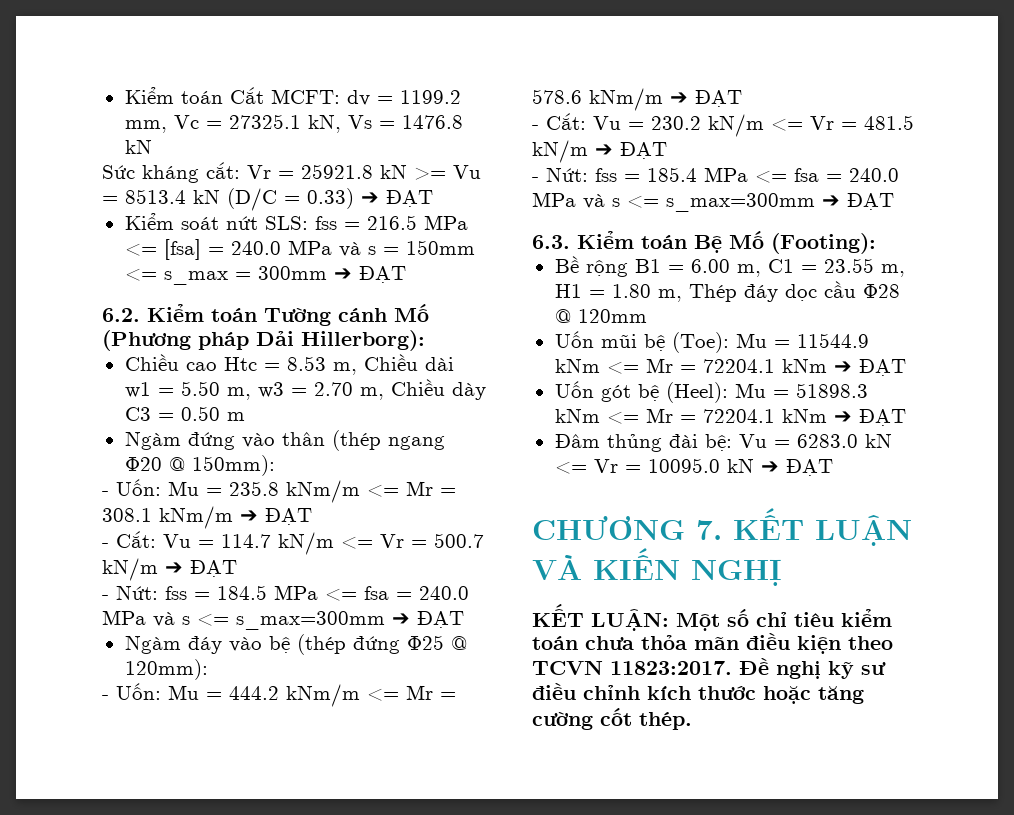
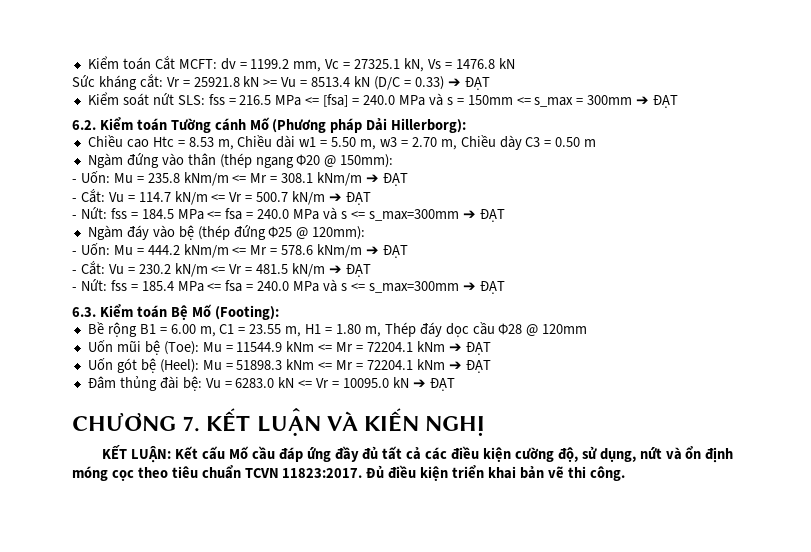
- KẾT LUẬN: Một số chỉ tiêu kiểm toán chưa thỏa mãn điều kiện theo TCVN 11823:2017. Đề nghị kỹ sư điều chỉnh kích thước hoặc tăng cường cốt thép.
+ KẾT LUẬN: Kết cấu Mố cầu đáp ứng đầy đủ tất cả các điều kiện cường độ, sử dụng, nứt và ổn định móng cọc theo tiêu chuẩn TCVN 11823:2017. Đủ điều kiện triển khai bản vẽ thi công.

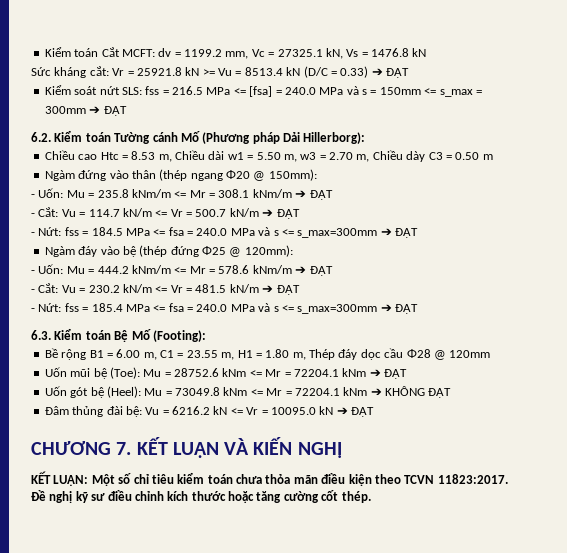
- Uốn mũi bệ (Toe): Mu = 11544.9 kNm <= Mr = 72204.1 kNm ➔ ĐẠT
+ Uốn mũi bệ (Toe): Mu = 28752.6 kNm <= Mr = 72204.1 kNm ➔ ĐẠT
- Uốn gót bệ (Heel): Mu = 51898.3 kNm <= Mr = 72204.1 kNm ➔ ĐẠT
+ Uốn gót bệ (Heel): Mu = 73049.8 kNm <= Mr = 72204.1 kNm ➔ KHÔNG ĐẠT
- Đâm thủng đài bệ: Vu = 6283.0 kN <= Vr = 10095.0 kN ➔ ĐẠT
+ Đâm thủng đài bệ: Vu = 6216.2 kN <= Vr = 10095.0 kN ➔ ĐẠT
- KẾT LUẬN: Kết cấu Mố cầu đáp ứng đầy đủ tất cả các điều kiện cường độ, sử dụng, nứt và ổn định móng cọc theo tiêu chuẩn TCVN 11823:2017. Đủ điều kiện triển khai bản vẽ thi công.
+ KẾT LUẬN: Một số chỉ tiêu kiểm toán chưa thỏa mãn điều kiện theo TCVN 11823:2017. Đề nghị kỹ sư điều chỉnh kích thước hoặc tăng cường cốt thép.

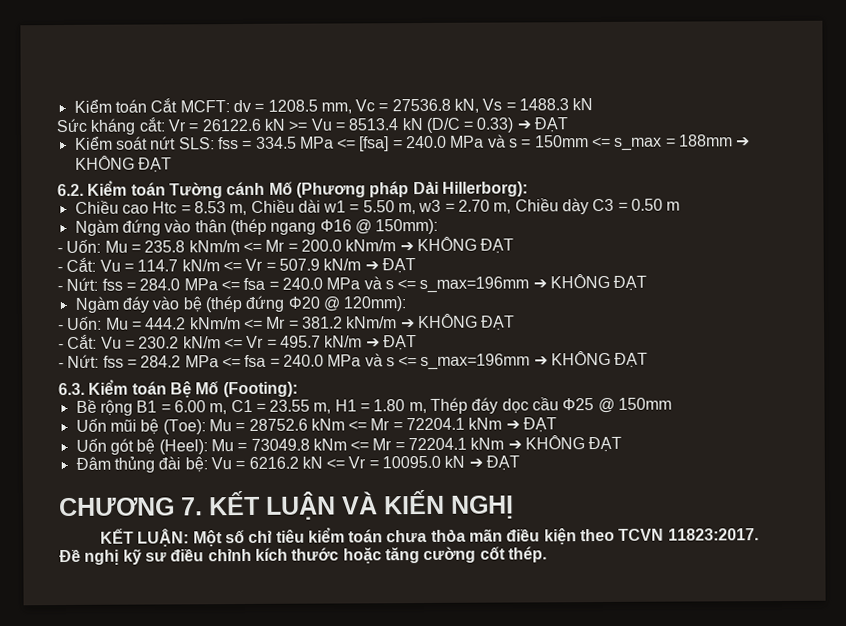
- Kiểm toán Cắt MCFT: dv = 1199.2 mm, Vc = 27325.1 kN, Vs = 1476.8 kN
+ Kiểm toán Cắt MCFT: dv = 1208.5 mm, Vc = 27536.8 kN, Vs = 1488.3 kN
- Sức kháng cắt: Vr = 25921.8 kN >= Vu = 8513.4 kN (D/C = 0.33) ➔ ĐẠT
+ Sức kháng cắt: Vr = 26122.6 kN >= Vu = 8513.4 kN (D/C = 0.33) ➔ ĐẠT
- Kiểm soát nứt SLS: fss = 216.5 MPa <= [fsa] = 240.0 MPa và s = 150mm <= s_max = 300mm ➔ ĐẠT
+ Kiểm soát nứt SLS: fss = 334.5 MPa <= [fsa] = 240.0 MPa và s = 150mm <= s_max = 188mm ➔ KHÔNG ĐẠT
- Ngàm đứng vào thân (thép ngang Φ20 @ 150mm):
+ Ngàm đứng vào thân (thép ngang Φ16 @ 150mm):
- - Uốn: Mu = 235.8 kNm/m <= Mr = 308.1 kNm/m ➔ ĐẠT
+ - Uốn: Mu = 235.8 kNm/m <= Mr = 200.0 kNm/m ➔ KHÔNG ĐẠT
- - Cắt: Vu = 114.7 kN/m <= Vr = 500.7 kN/m ➔ ĐẠT
- - Nứt: fss = 184.5 MPa <= fsa = 240.0 MPa và s <= s_max=300mm ➔ ĐẠT
+ - Cắt: Vu = 114.7 kN/m <= Vr = 507.9 kN/m ➔ ĐẠT
+ - Nứt: fss = 284.0 MPa <= fsa = 240.0 MPa và s <= s_max=196mm ➔ KHÔNG ĐẠT
- Ngàm đáy vào bệ (thép đứng Φ25 @ 120mm):
+ Ngàm đáy vào bệ (thép đứng Φ20 @ 120mm):
- - Uốn: Mu = 444.2 kNm/m <= Mr = 578.6 kNm/m ➔ ĐẠT
+ - Uốn: Mu = 444.2 kNm/m <= Mr = 381.2 kNm/m ➔ KHÔNG ĐẠT
- - Cắt: Vu = 230.2 kN/m <= Vr = 481.5 kN/m ➔ ĐẠT
- - Nứt: fss = 185.4 MPa <= fsa = 240.0 MPa và s <= s_max=300mm ➔ ĐẠT
+ - Cắt: Vu = 230.2 kN/m <= Vr = 495.7 kN/m ➔ ĐẠT
+ - Nứt: fss = 284.2 MPa <= fsa = 240.0 MPa và s <= s_max=196mm ➔ KHÔNG ĐẠT
- Bề rộng B1 = 6.00 m, C1 = 23.55 m, H1 = 1.80 m, Thép đáy dọc cầu Φ28 @ 120mm
+ Bề rộng B1 = 6.00 m, C1 = 23.55 m, H1 = 1.80 m, Thép đáy dọc cầu Φ25 @ 150mm

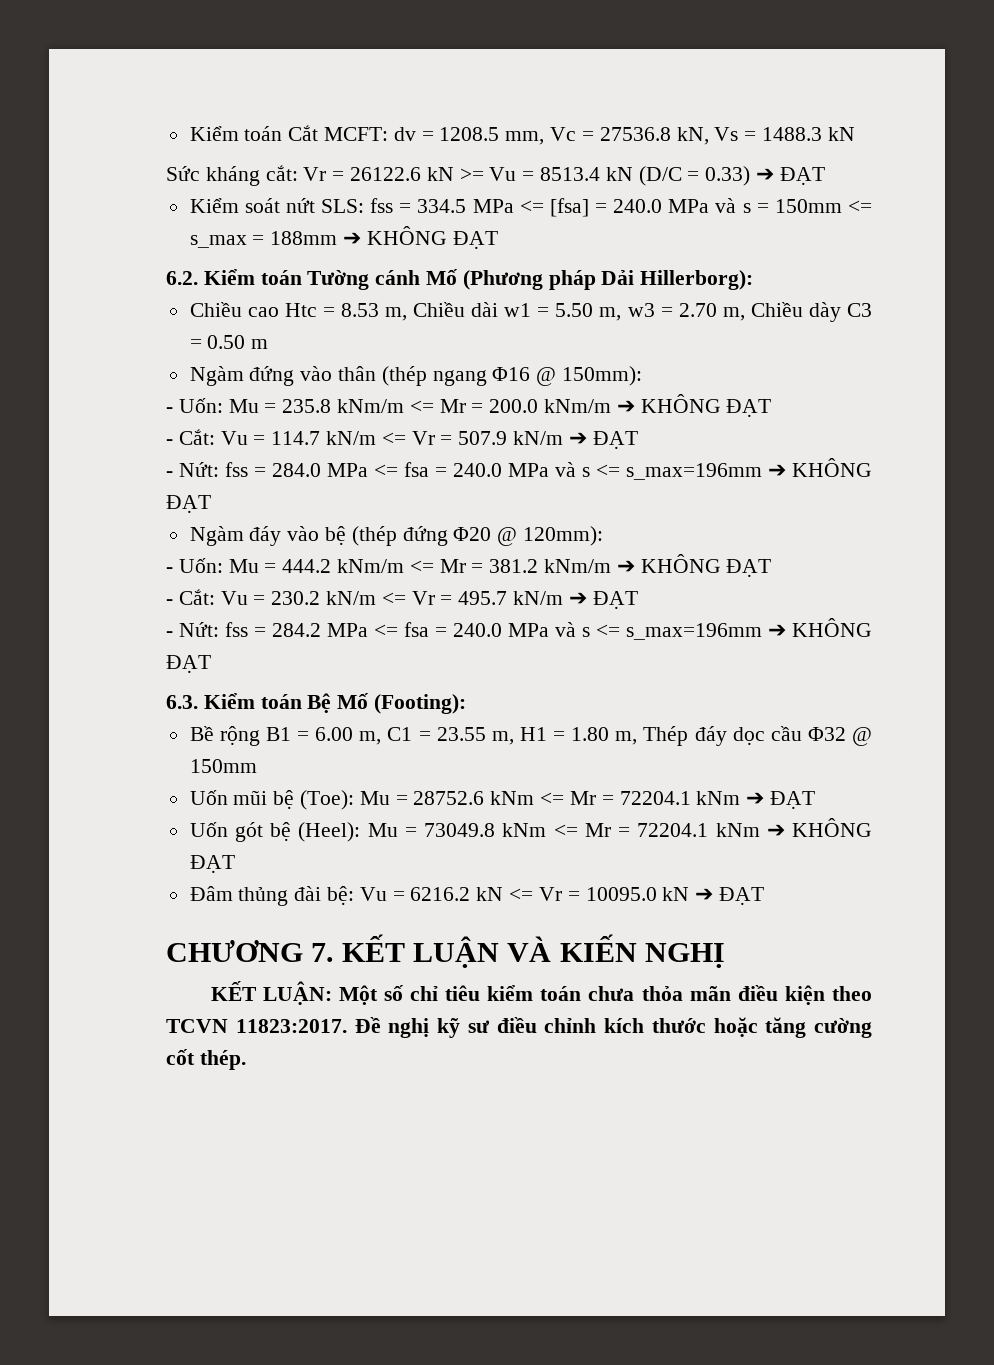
- Bề rộng B1 = 6.00 m, C1 = 23.55 m, H1 = 1.80 m, Thép đáy dọc cầu Φ25 @ 150mm
+ Bề rộng B1 = 6.00 m, C1 = 23.55 m, H1 = 1.80 m, Thép đáy dọc cầu Φ32 @ 150mm

